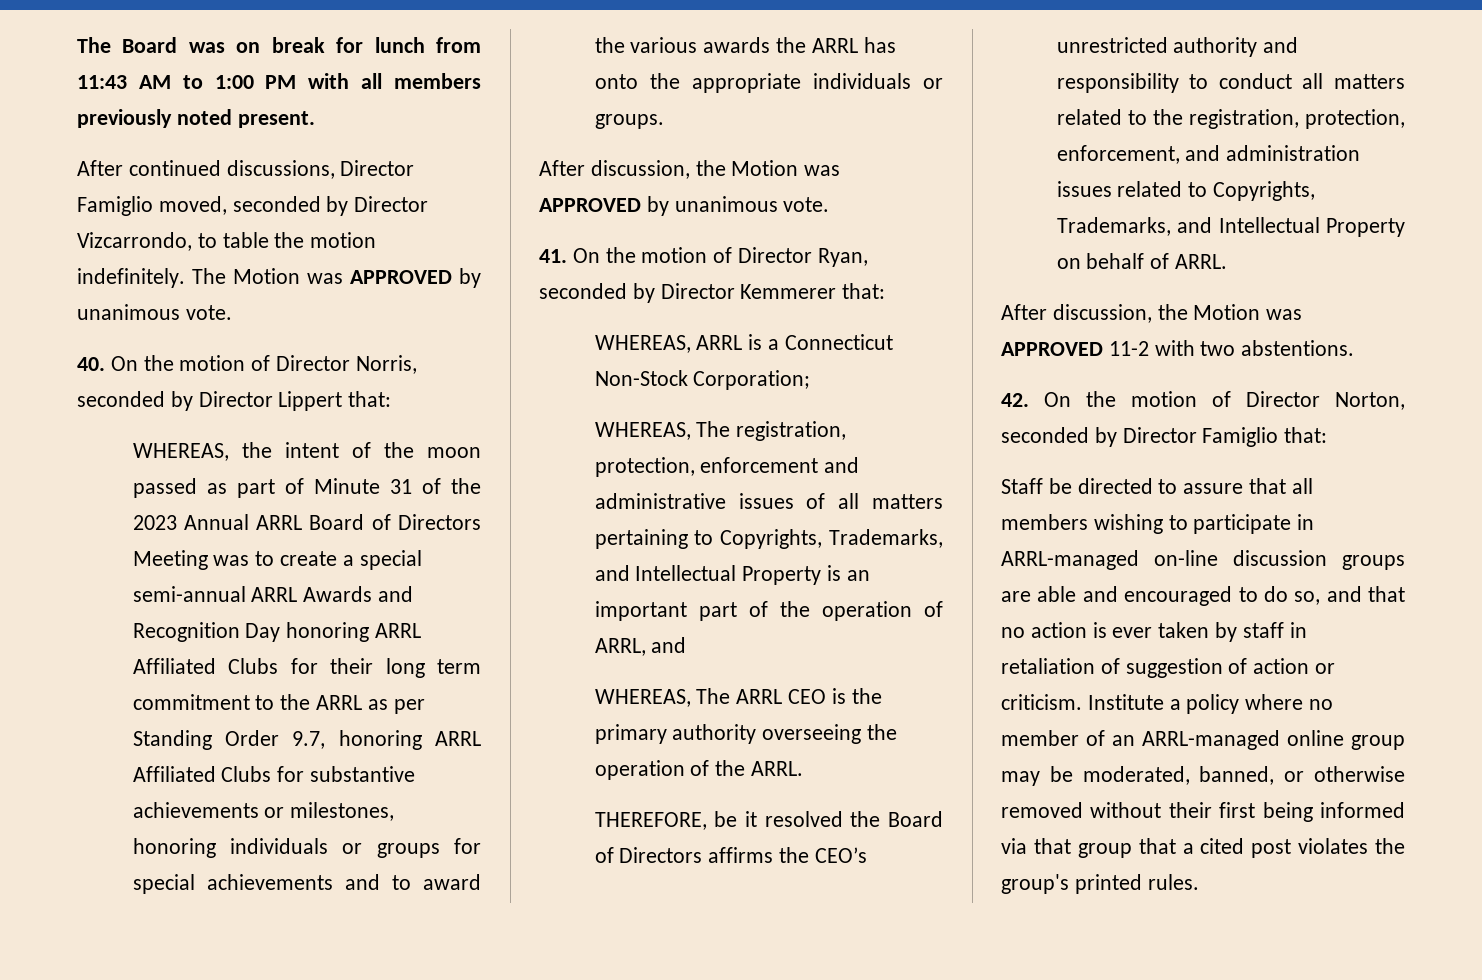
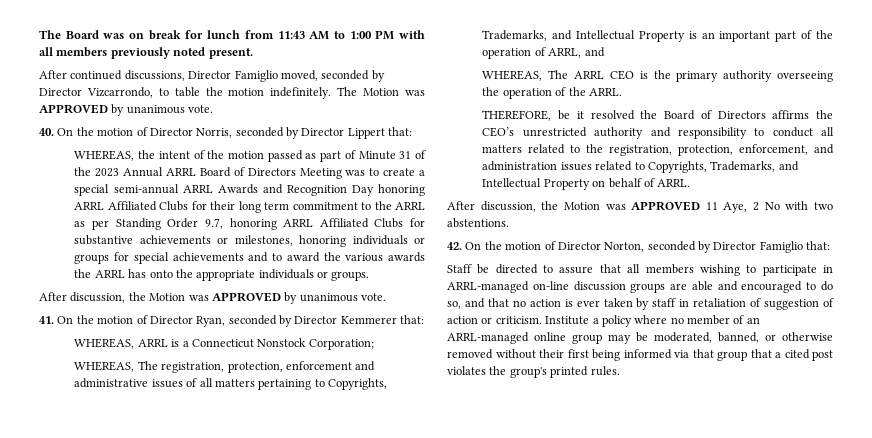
- WHEREAS, the intent of the moon passed as part of Minute 31 of the 2023 Annual ARRL Board of Directors Meeting was to create a special semi-annual ARRL Awards and Recognition Day honoring ARRL Affiliated Clubs for their long term commitment to the ARRL as per Standing Order 9.7, honoring ARRL Affiliated Clubs for substantive achievements or milestones, honoring individuals or groups for special achievements and to award the various awards the ARRL has onto the appropriate individuals or groups.
+ WHEREAS, the intent of the motion passed as part of Minute 31 of the 2023 Annual ARRL Board of Directors Meeting was to create a special semi-annual ARRL Awards and Recognition Day honoring ARRL Affiliated Clubs for their long term commitment to the ARRL as per Standing Order 9.7, honoring ARRL Affiliated Clubs for substantive achievements or milestones, honoring individuals or groups for special achievements and to award the various awards the ARRL has onto the appropriate individuals or groups.
- WHEREAS, ARRL is a Connecticut Non-Stock Corporation;
+ WHEREAS, ARRL is a Connecticut Nonstock Corporation;
- After discussion, the Motion was APPROVED 11-2 with two abstentions.
+ After discussion, the Motion was APPROVED 11 Aye, 2 No with two abstentions.

